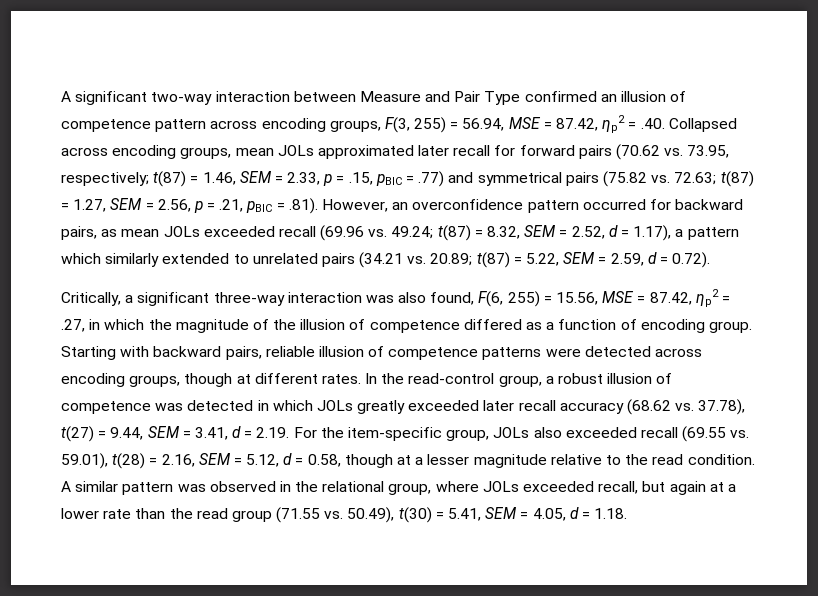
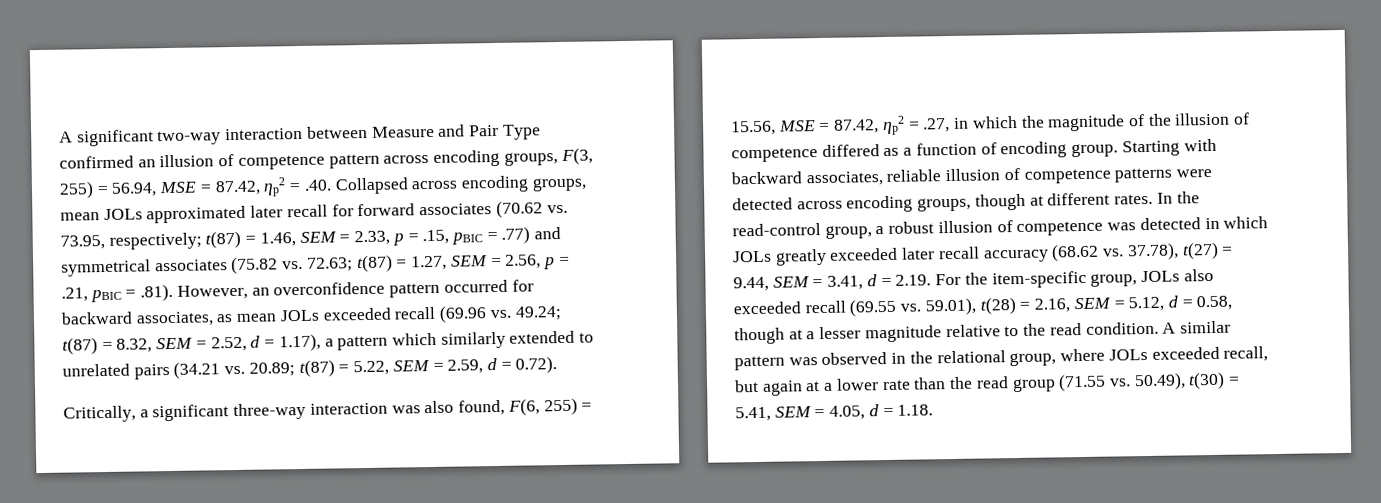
- A significant two-way interaction between Measure and Pair Type confirmed an illusion of competence pattern across encoding groups, F(3, 255) = 56.94, MSE = 87.42, ηp2 = .40. Collapsed across encoding groups, mean JOLs approximated later recall for forward pairs (70.62 vs. 73.95, respectively;
+ A significant two-way interaction between Measure and Pair Type confirmed an illusion of competence pattern across encoding groups, F(3, 255) = 56.94, MSE = 87.42, ηp2 = .40. Collapsed across encoding groups, mean JOLs approximated later recall for forward associates (70.62 vs. 73.95, respectively;
- t(87) = 1.46, SEM = 2.33, p = .15, pBIC = .77) and symmetrical pairs (75.82 vs. 72.63;
+ t(87) = 1.46, SEM = 2.33, p = .15, pBIC = .77) and symmetrical associates (75.82 vs. 72.63;
- t(87) = 1.27, SEM = 2.56, p = .21, pBIC = .81). However, an overconfidence pattern occurred for backward pairs, as mean JOLs exceeded recall (69.96 vs. 49.24;
+ t(87) = 1.27, SEM = 2.56, p = .21, pBIC = .81). However, an overconfidence pattern occurred for backward associates, as mean JOLs exceeded recall (69.96 vs. 49.24;
- Starting with backward pairs, reliable illusion of competence patterns were detected across encoding groups, though at different rates.
+ Starting with backward associates, reliable illusion of competence patterns were detected across encoding groups, though at different rates.

